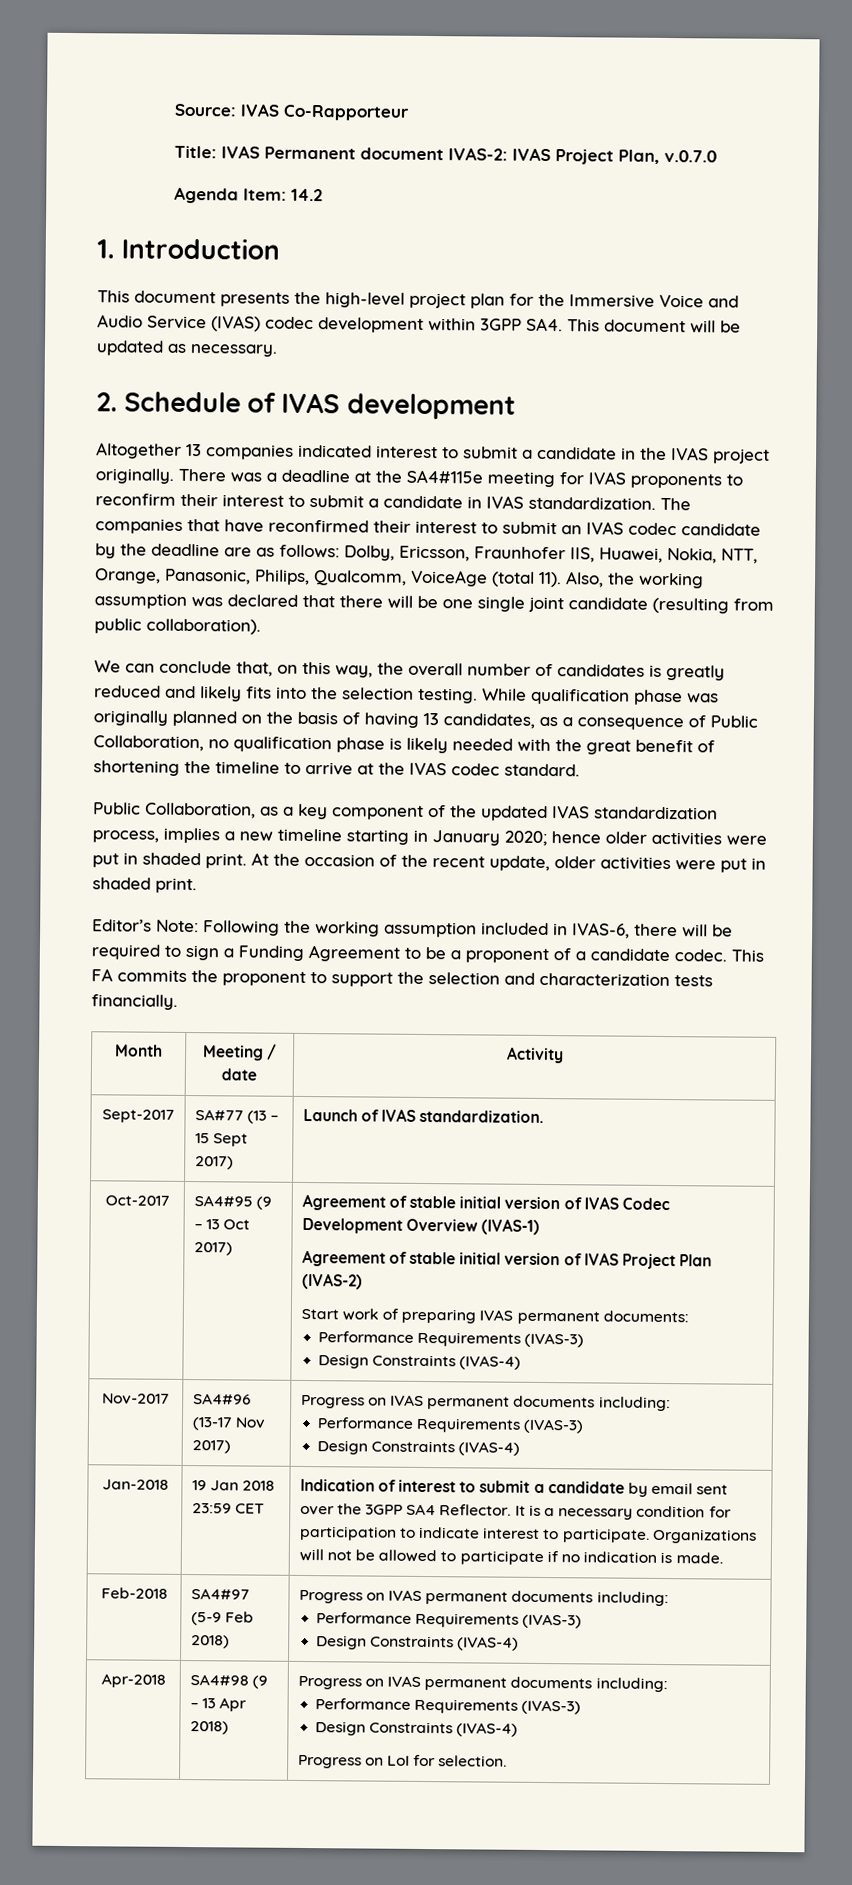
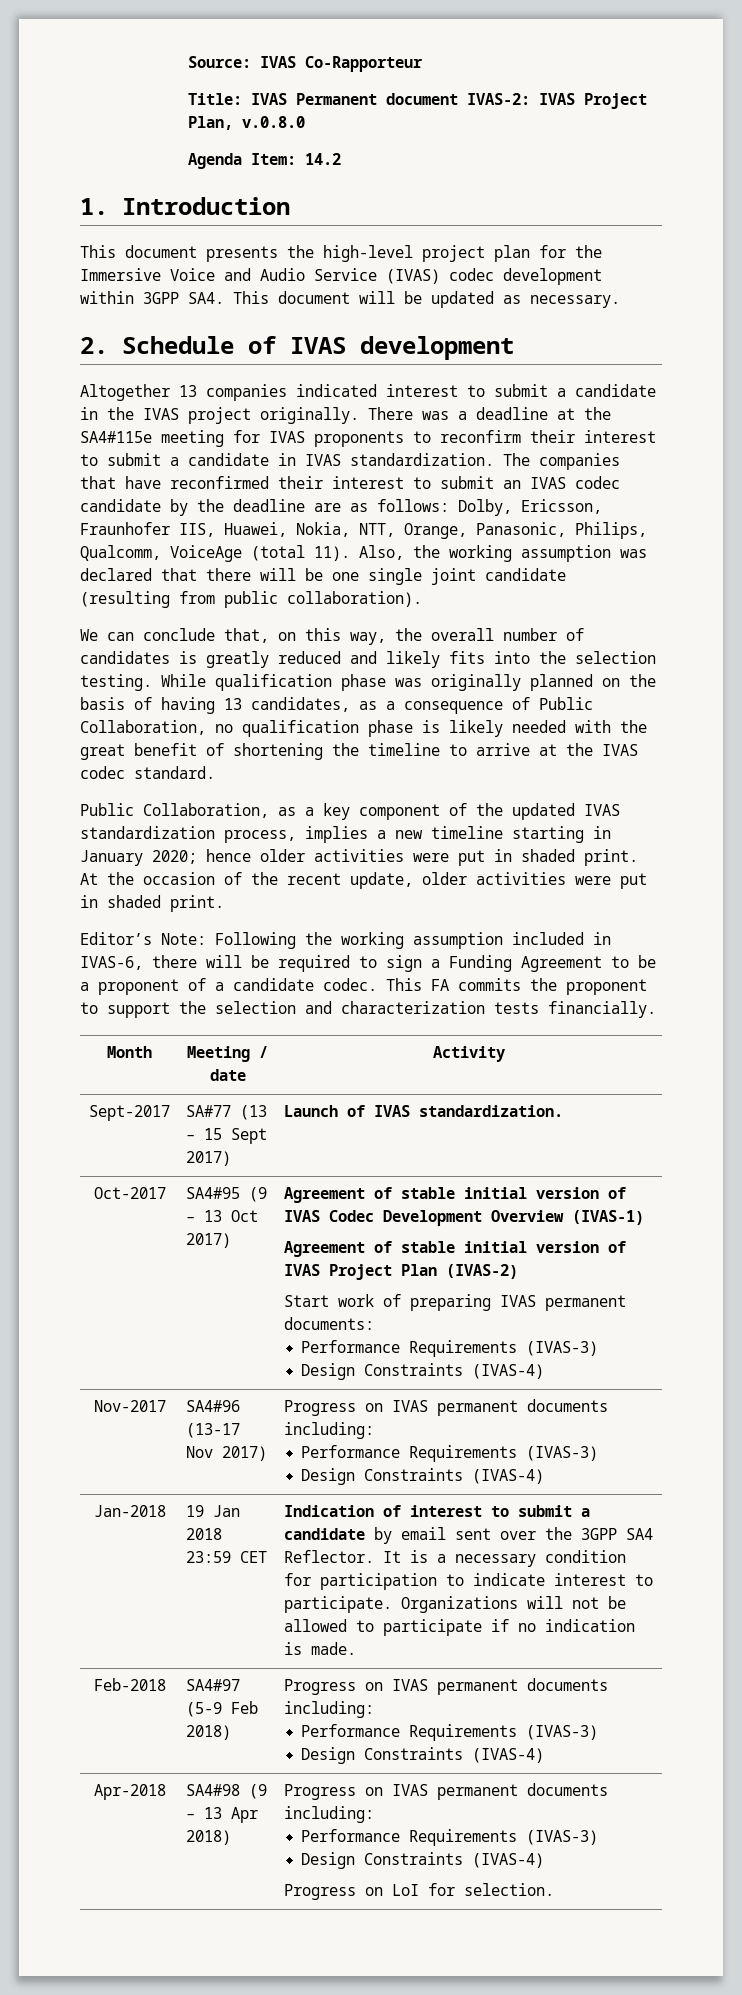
- Title: IVAS Permanent document IVAS-2: IVAS Project Plan, v.0.7.0
+ Title: IVAS Permanent document IVAS-2: IVAS Project Plan, v.0.8.0

